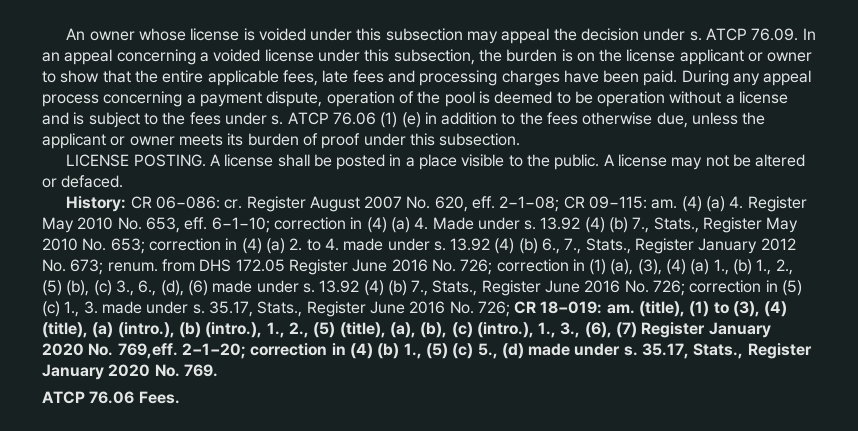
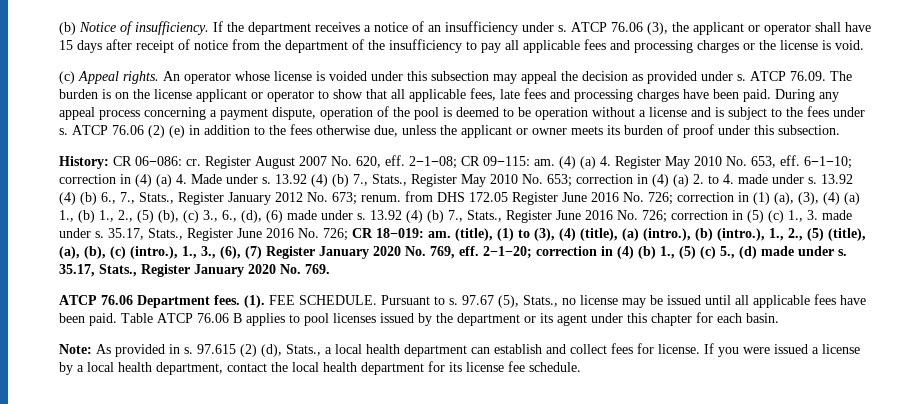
- An owner whose license is voided under this subsection may appeal the decision under s.
+ (b) Notice of insufficiency. If the department receives a notice of an insufficiency under s. ATCP 76.06 (3), the applicant or operator shall have 15 days after receipt of notice from the department of the insufficiency to pay all applicable fees and processing charges or the license is void.
+ (c) Appeal rights. An operator whose license is voided under this subsection may appeal the decision as provided under s.
- ATCP 76.09. In an appeal concerning a voided license under this subsection, the burden is on the license applicant or owner to show that the entire applicable fees, late fees and processing charges have been paid.
+ ATCP 76.09. The burden is on the license applicant or operator to show that all applicable fees, late fees and processing charges have been paid.
- ATCP 76.06 (1) (e) in addition to the fees otherwise due, unless the applicant or owner meets its burden of proof under this subsection.
+ ATCP 76.06 (2) (e) in addition to the fees otherwise due, unless the applicant or owner meets its burden of proof under this subsection.
- LICENSE POSTING. A license shall be posted in a place visible to the public. A license may not be altered or defaced.
- (title), (1) to (3), (4) (title), (a) (intro.), (b) (intro.), 1., 2., (5) (title), (a), (b), (c) (intro.), 1., 3., (6), (7) Register January 2020 No. 769,eff.
+ (title), (1) to (3), (4) (title), (a) (intro.), (b) (intro.), 1., 2., (5) (title), (a), (b), (c) (intro.), 1., 3., (6), (7) Register January 2020 No. 769, eff.
- ATCP 76.06 Fees.
+ ATCP 76.06 Department fees. (1). FEE SCHEDULE. Pursuant to s. 97.67 (5), Stats., no license may be issued until all applicable fees have been paid. Table ATCP 76.06 B applies to pool licenses issued by the department or its agent under this chapter for each basin.
+ Note: As provided in s. 97.615 (2) (d), Stats., a local health department can establish and collect fees for license. If you were issued a license by a local health department, contact the local health department for its license fee schedule.

